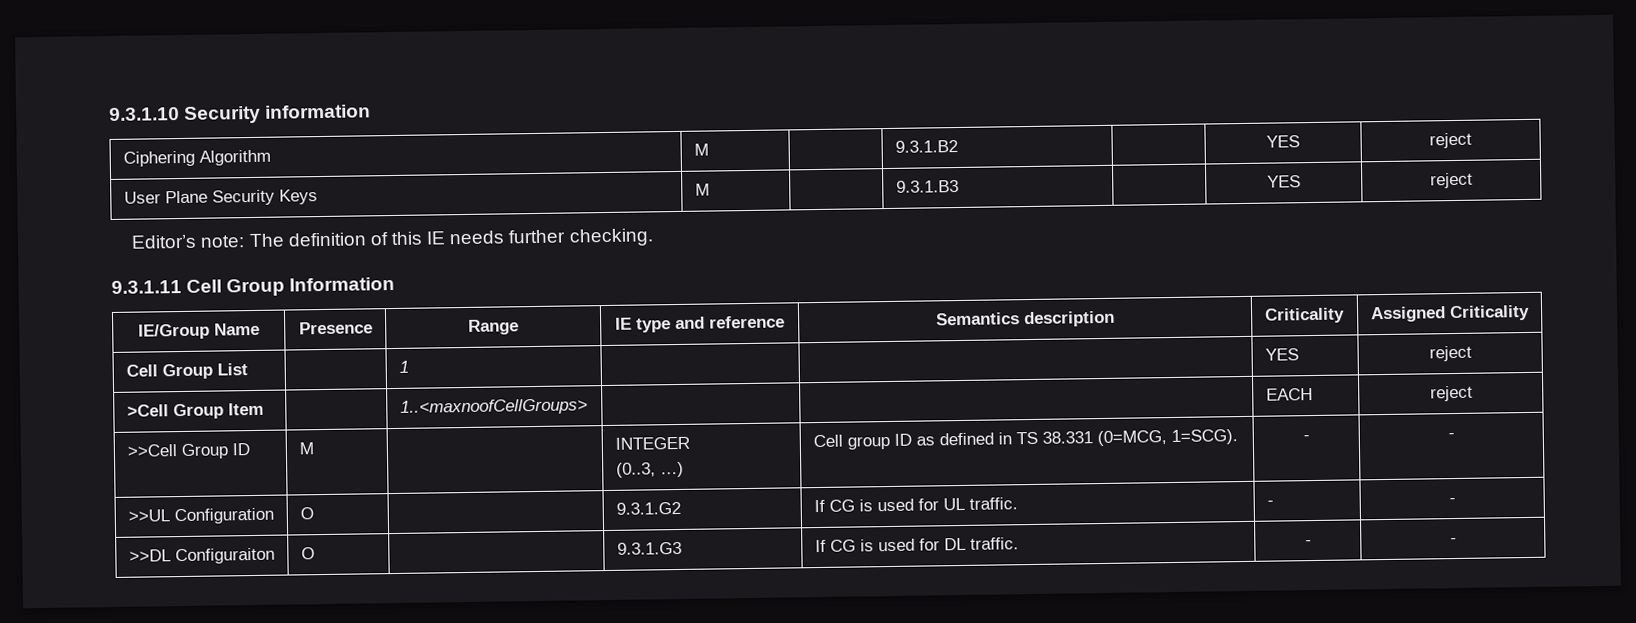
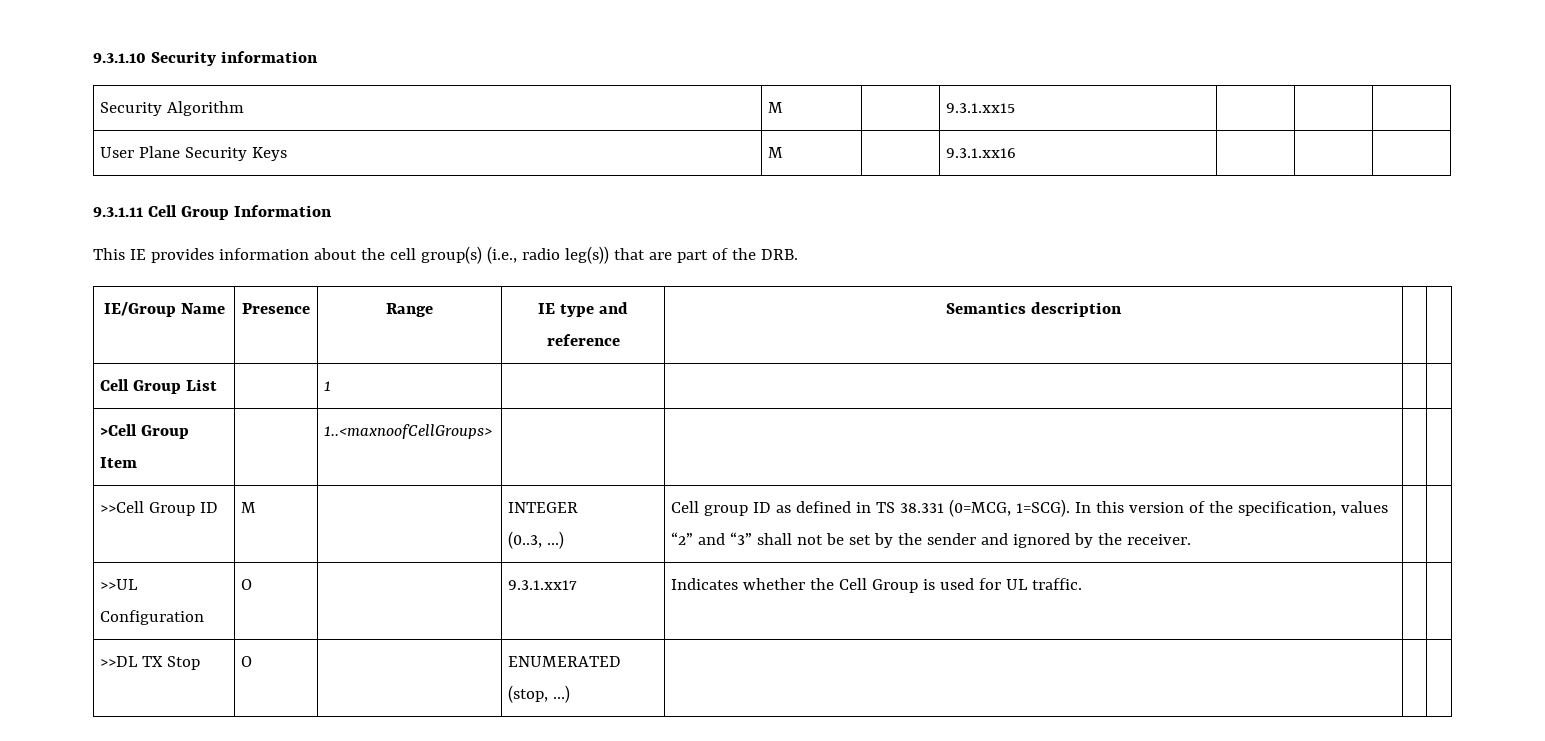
- Ciphering Algorithm | M | | 9.3.1.B2 | | YES | reject
+ Security Algorithm | M | | 9.3.1.xx15 | | |
- User Plane Security Keys | M | | 9.3.1.B3 | | YES | reject
- Editor’s note: The definition of this IE needs further checking.
+ User Plane Security Keys | M | | 9.3.1.xx16 | | |
  9.3.1.11 Cell Group Information
+ This IE provides information about the cell group(s) (i.e., radio leg(s)) that are part of the DRB.
- IE/Group Name | Presence | Range | IE type and reference | Semantics description | Criticality | Assigned Criticality
+ IE/Group Name | Presence | Range | IE type and reference | Semantics description | |
- Cell Group List | | 1 | | | YES | reject
+ Cell Group List | | 1 | | | |
- >Cell Group Item | | 1..<maxnoofCellGroups> | | | EACH | reject
+ >Cell Group Item | | 1..<maxnoofCellGroups> | | | |
  >>Cell Group ID | M | | INTEGER
- (0..3, …) | Cell group ID as defined in TS 38.331 (0=MCG, 1=SCG). | - | -
- >>UL Configuration | O | | 9.3.1.G2 | If CG is used for UL traffic. | - | -
+ (0..3, …) | Cell group ID as defined in TS 38.331 (0=MCG, 1=SCG). In this version of the specification, values “2” and “3” shall not be set by the sender and ignored by the receiver. | |
+ >>UL Configuration | O | | 9.3.1.xx17 | Indicates whether the Cell Group is used for UL traffic. | |
- >>DL Configuraiton | O | | 9.3.1.G3 | If CG is used for DL traffic. | - | -
+ >>DL TX Stop | O | | ENUMERATED (stop, …) | | |

